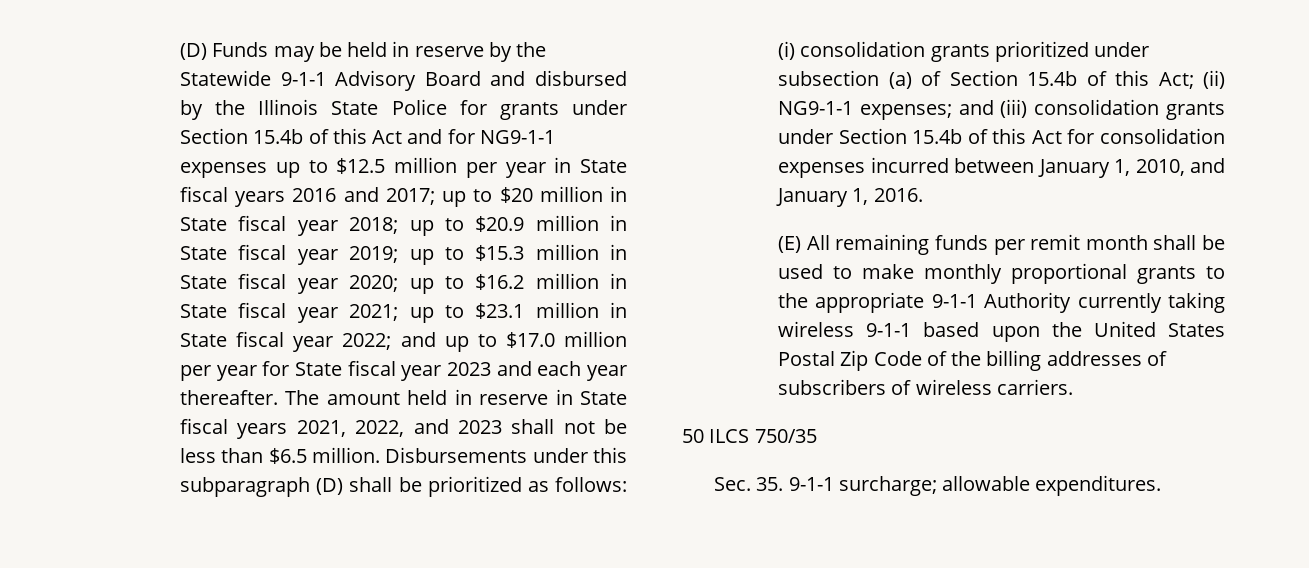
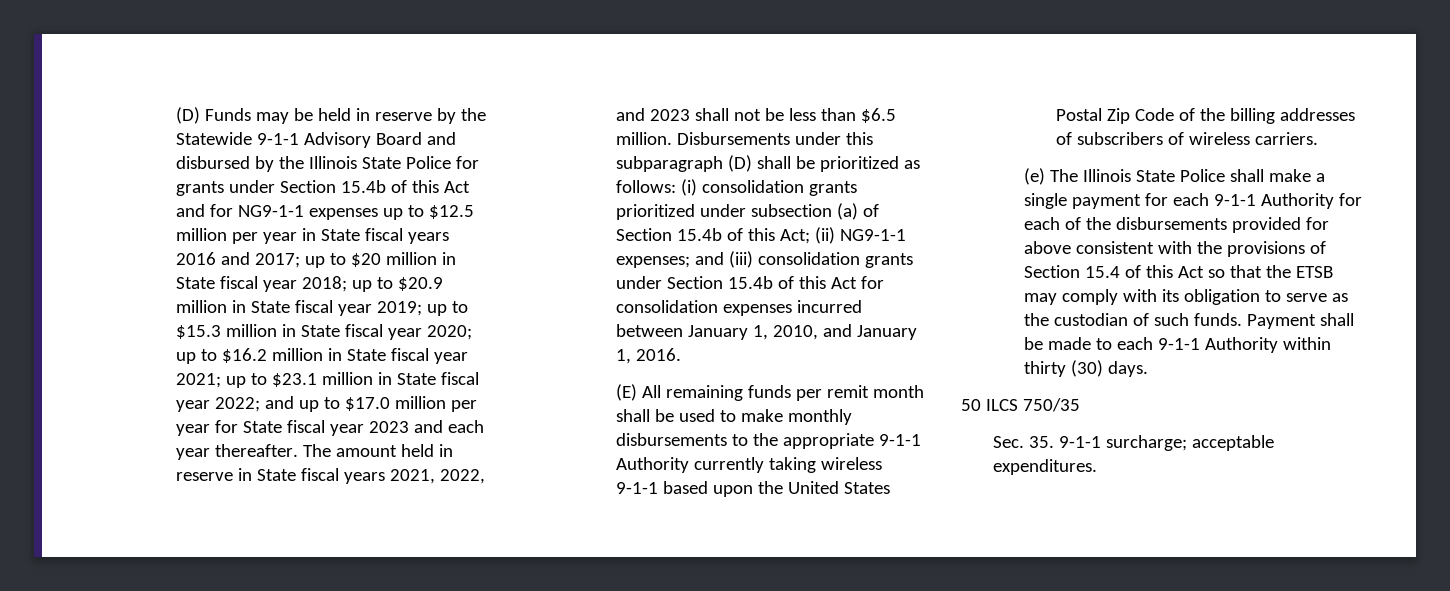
- (E) All remaining funds per remit month shall be used to make monthly proportional grants to the appropriate 9-1-1 Authority currently taking wireless 9-1-1 based upon the United States Postal Zip Code of the billing addresses of subscribers of wireless carriers.
+ (E) All remaining funds per remit month shall be used to make monthly disbursements to the appropriate 9-1-1 Authority currently taking wireless 9-1-1 based upon the United States Postal Zip Code of the billing addresses of subscribers of wireless carriers.
+ (e) The Illinois State Police shall make a single payment for each 9-1-1 Authority for each of the disbursements provided for above consistent with the provisions of Section 15.4 of this Act so that the ETSB may comply with its obligation to serve as the custodian of such funds. Payment shall be made to each 9-1-1 Authority within thirty (30) days.
- Sec. 35. 9-1-1 surcharge; allowable expenditures.
+ Sec. 35. 9-1-1 surcharge; acceptable expenditures.

